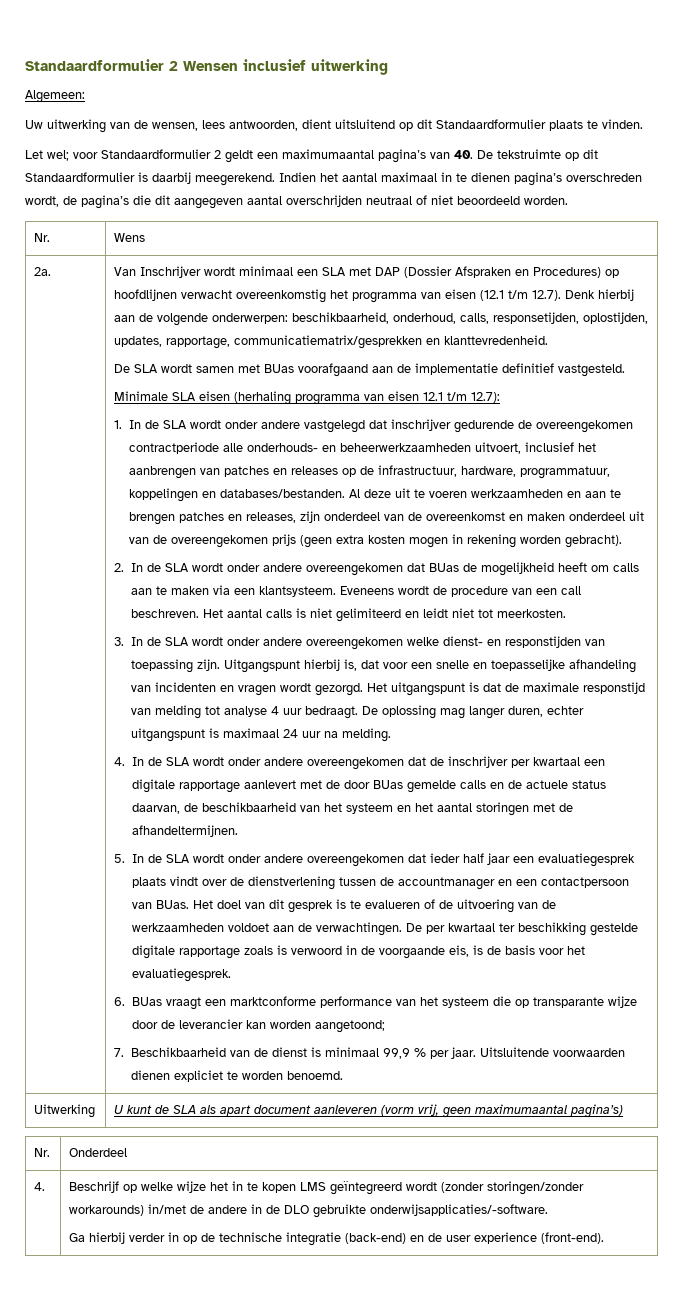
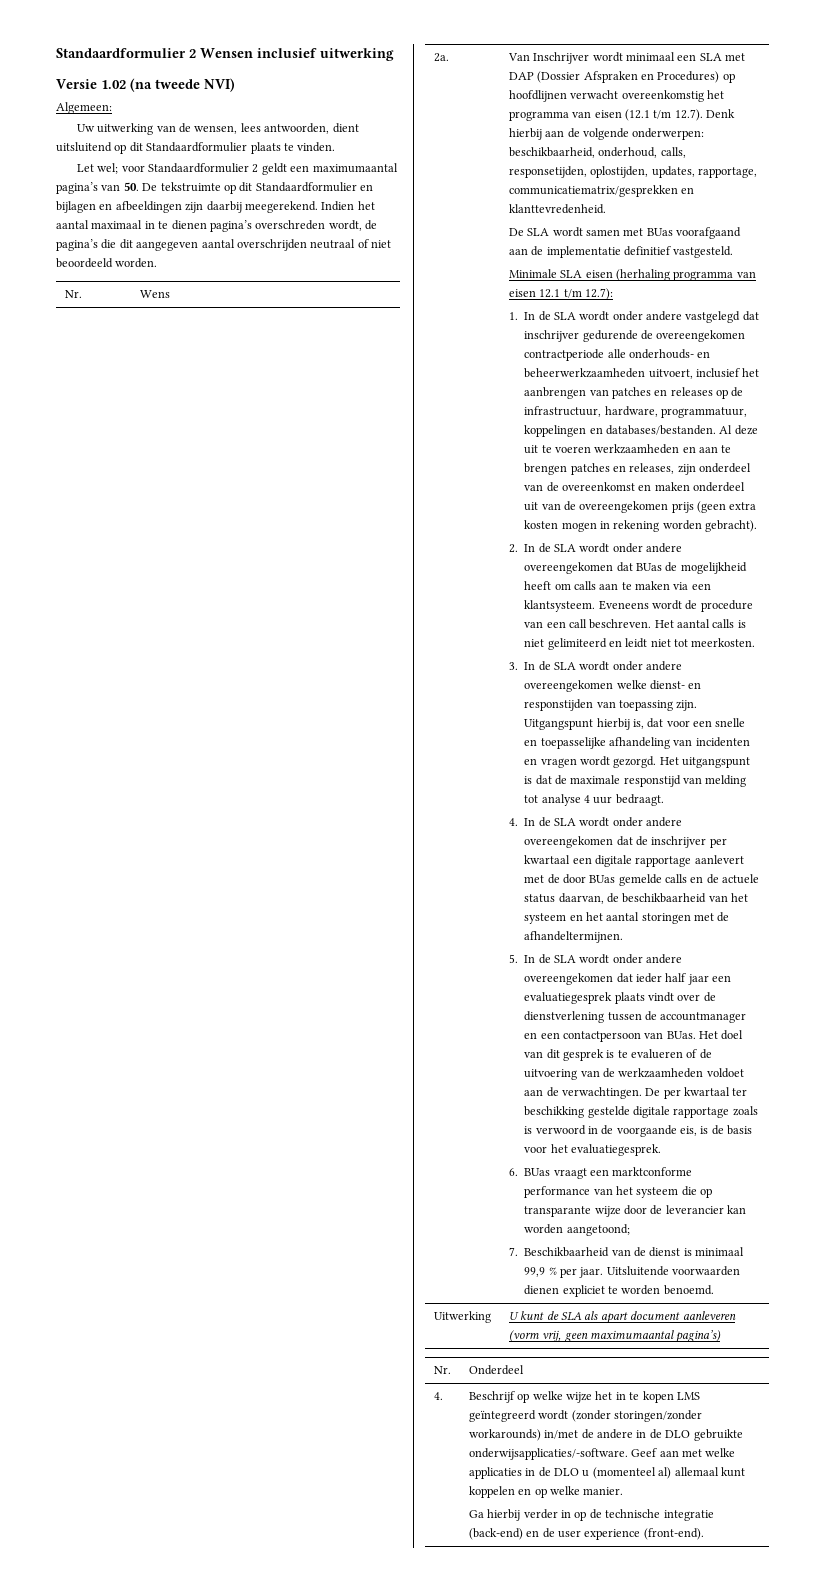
+ Versie 1.02 (na tweede NVI)
- Let wel; voor Standaardformulier 2 geldt een maximumaantal pagina’s van 40. De tekstruimte op dit Standaardformulier is daarbij meegerekend.
+ Let wel; voor Standaardformulier 2 geldt een maximumaantal pagina’s van 50. De tekstruimte op dit Standaardformulier en bijlagen en afbeeldingen zijn daarbij meegerekend.
- De oplossing mag langer duren, echter uitgangspunt is maximaal 24 uur na melding.
+ Geef aan met welke applicaties in de DLO u (momenteel al) allemaal kunt koppelen en op welke manier.

